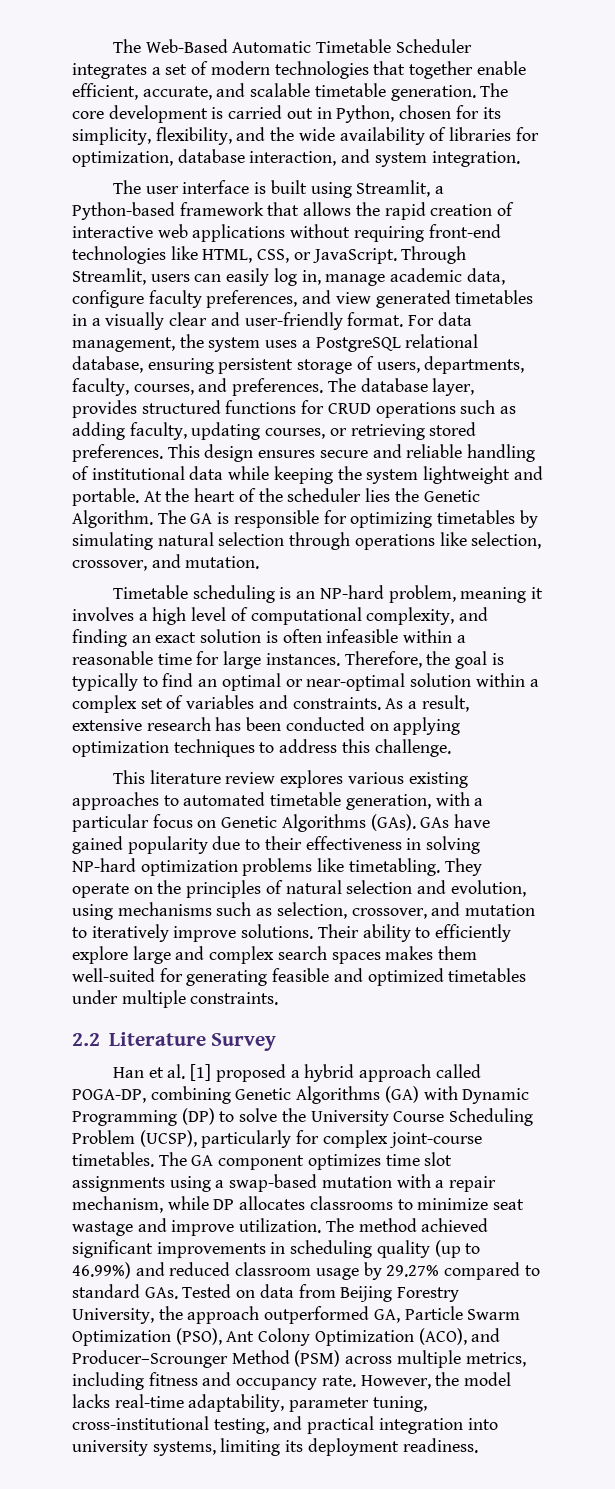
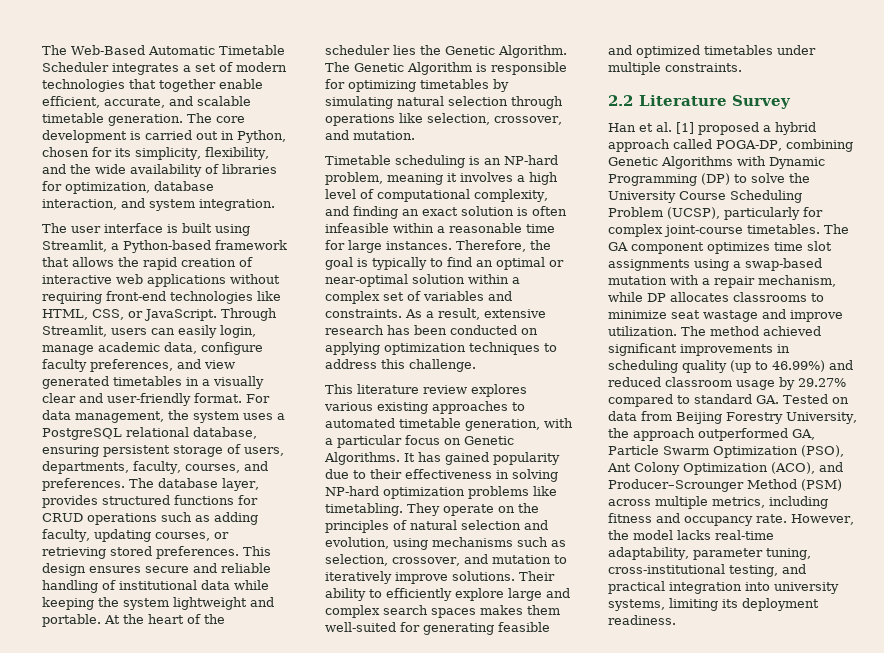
- Through Streamlit, users can easily log in, manage academic data, configure faculty preferences, and view generated timetables in a visually clear and user-friendly format.
+ Through Streamlit, users can easily login, manage academic data, configure faculty preferences, and view generated timetables in a visually clear and user-friendly format.
- The GA is responsible for optimizing timetables by simulating natural selection through operations like selection, crossover, and mutation.
+ The Genetic Algorithm is responsible for optimizing timetables by simulating natural selection through operations like selection, crossover, and mutation.
- This literature review explores various existing approaches to automated timetable generation, with a particular focus on Genetic Algorithms (GAs). GAs have gained popularity due to their effectiveness in solving NP-hard optimization problems like timetabling.
+ This literature review explores various existing approaches to automated timetable generation, with a particular focus on Genetic Algorithms. It has gained popularity due to their effectiveness in solving NP-hard optimization problems like timetabling.
- Han et al. [1] proposed a hybrid approach called POGA-DP, combining Genetic Algorithms (GA) with Dynamic Programming (DP) to solve the University Course Scheduling Problem (UCSP), particularly for complex joint-course timetables.
+ Han et al. [1] proposed a hybrid approach called POGA-DP, combining Genetic Algorithms with Dynamic Programming (DP) to solve the University Course Scheduling Problem (UCSP), particularly for complex joint-course timetables.
- The method achieved significant improvements in scheduling quality (up to 46.99%) and reduced classroom usage by 29.27% compared to standard GAs. Tested on data from Beijing Forestry University, the approach outperformed GA, Particle Swarm Optimization (PSO), Ant Colony Optimization (ACO), and Producer–Scrounger Method (PSM) across multiple metrics, including fitness and occupancy rate.
+ The method achieved significant improvements in scheduling quality (up to 46.99%) and reduced classroom usage by 29.27% compared to standard GA. Tested on data from Beijing Forestry University, the approach outperformed GA, Particle Swarm Optimization (PSO), Ant Colony Optimization (ACO), and Producer–Scrounger Method (PSM) across multiple metrics, including fitness and occupancy rate.

